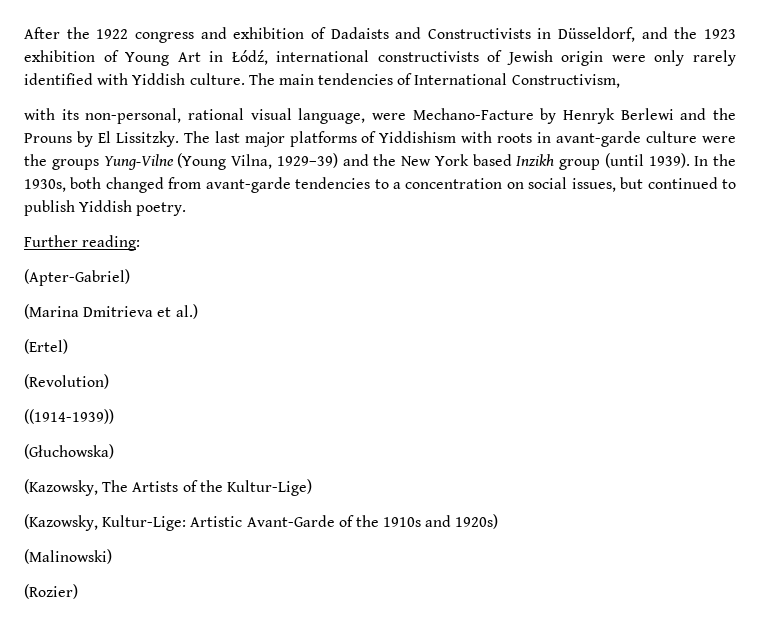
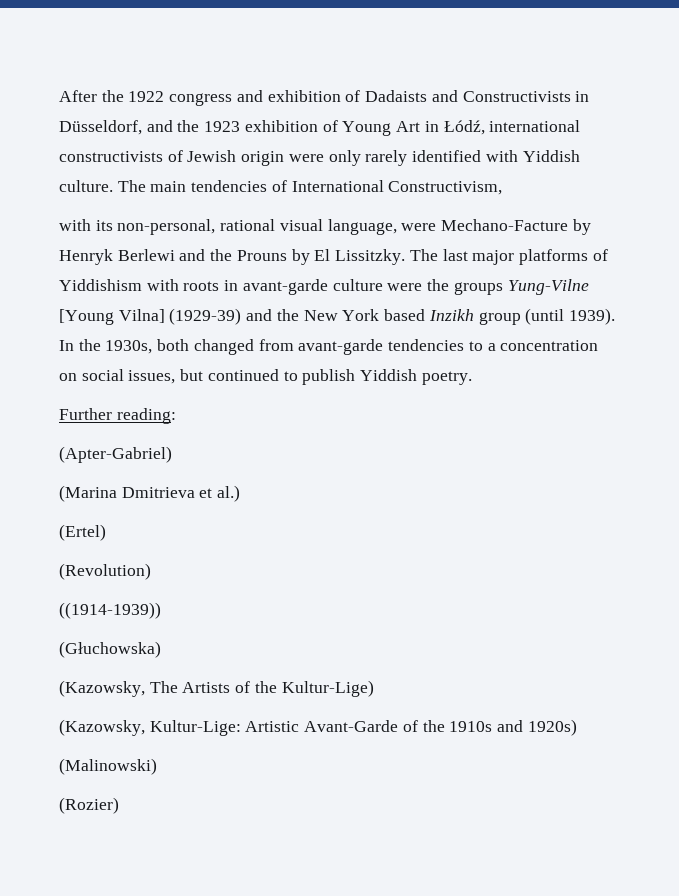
- The last major platforms of Yiddishism with roots in avant-garde culture were the groups Yung-Vilne (Young Vilna, 1929–39) and the New York based Inzikh group (until 1939).
+ The last major platforms of Yiddishism with roots in avant-garde culture were the groups Yung-Vilne [Young Vilna] (1929-39) and the New York based Inzikh group (until 1939).

